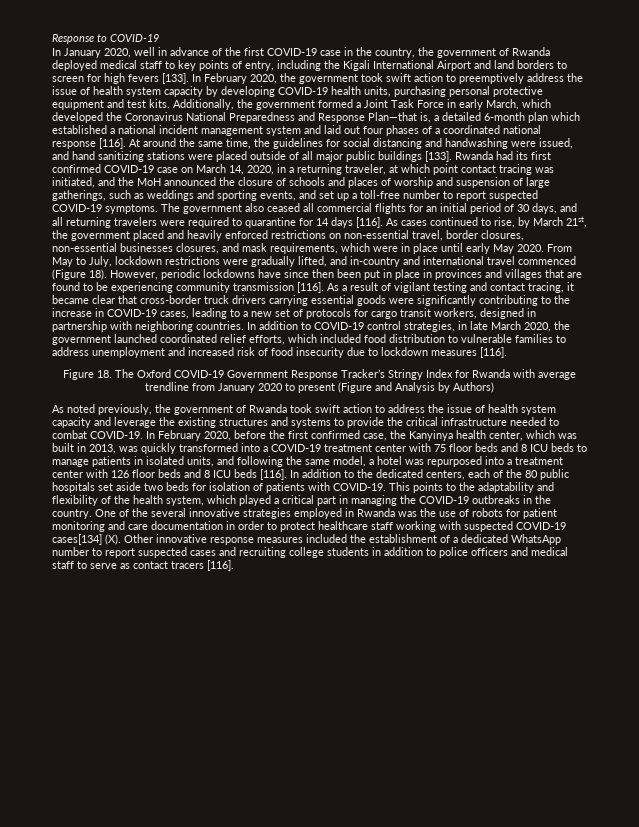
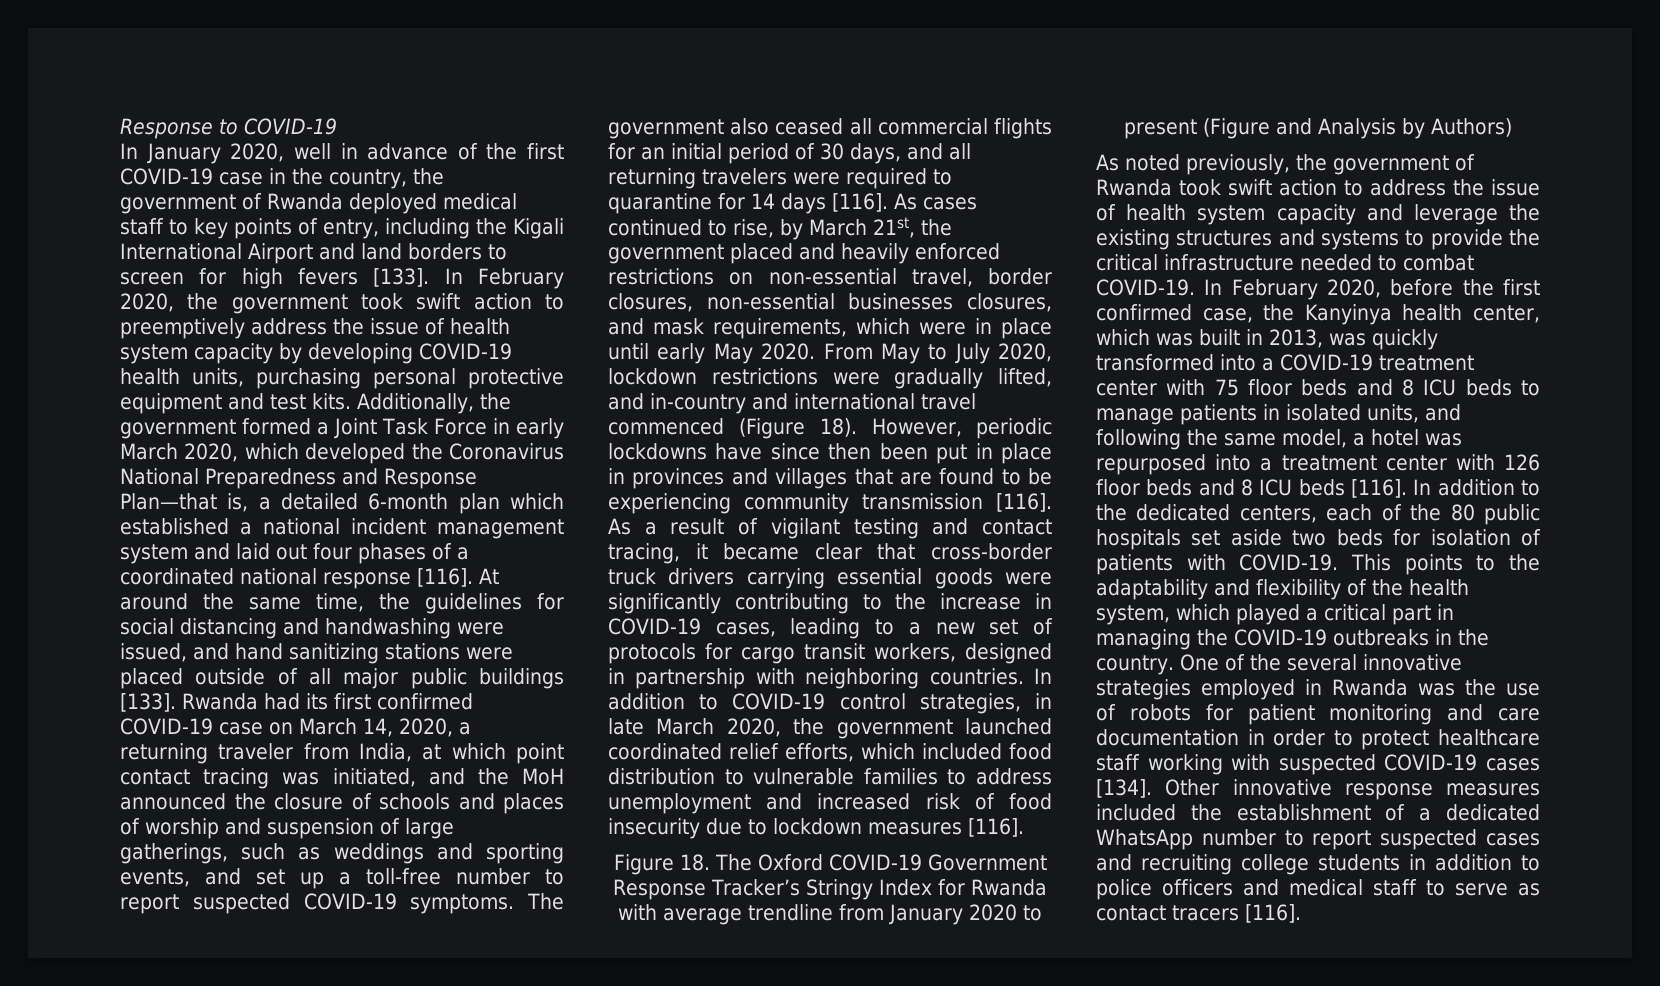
- Additionally, the government formed a Joint Task Force in early March, which developed the Coronavirus National Preparedness and Response Plan—that is, a detailed 6-month plan which established a national incident management system and laid out four phases of a coordinated national response [116].
+ Additionally, the government formed a Joint Task Force in early March 2020, which developed the Coronavirus National Preparedness and Response Plan—that is, a detailed 6-month plan which established a national incident management system and laid out four phases of a coordinated national response [116].
- Rwanda had its first confirmed COVID-19 case on March 14, 2020, in a returning traveler, at which point contact tracing was initiated, and the MoH announced the closure of schools and places of worship and suspension of large gatherings, such as weddings and sporting events, and set up a toll-free number to report suspected COVID-19 symptoms.
+ Rwanda had its first confirmed COVID-19 case on March 14, 2020, a returning traveler from India, at which point contact tracing was initiated, and the MoH announced the closure of schools and places of worship and suspension of large gatherings, such as weddings and sporting events, and set up a toll-free number to report suspected COVID-19 symptoms.
- From May to July, lockdown restrictions were gradually lifted, and in-country and international travel commenced (Figure 18).
+ From May to July 2020, lockdown restrictions were gradually lifted, and in-country and international travel commenced (Figure 18).
- One of the several innovative strategies employed in Rwanda was the use of robots for patient monitoring and care documentation in order to protect healthcare staff working with suspected COVID-19 cases[134] (X). Other innovative response measures included the establishment of a dedicated WhatsApp number to report suspected cases and recruiting college students in addition to police officers and medical staff to serve as contact tracers [116].
+ One of the several innovative strategies employed in Rwanda was the use of robots for patient monitoring and care documentation in order to protect healthcare staff working with suspected COVID-19 cases [134]. Other innovative response measures included the establishment of a dedicated WhatsApp number to report suspected cases and recruiting college students in addition to police officers and medical staff to serve as contact tracers [116].

